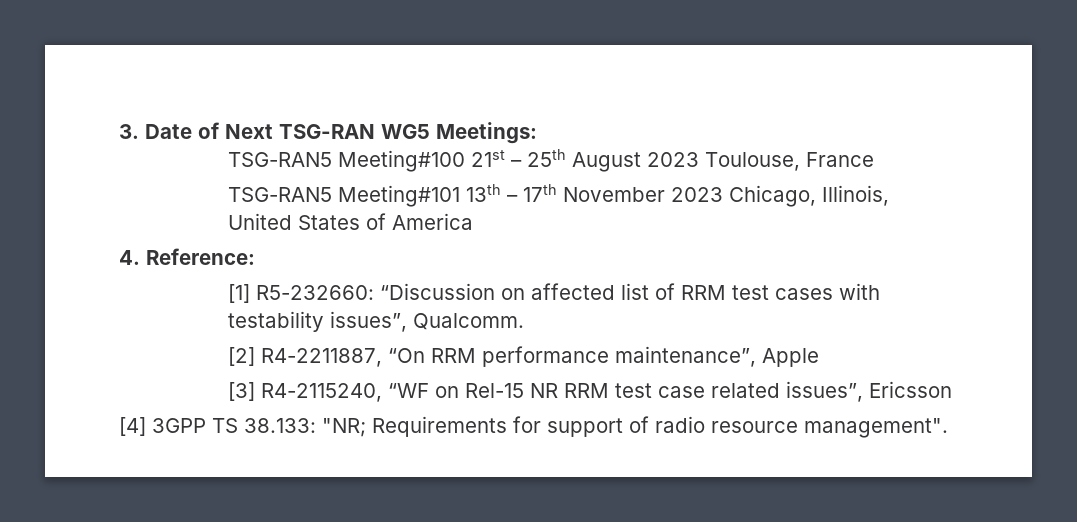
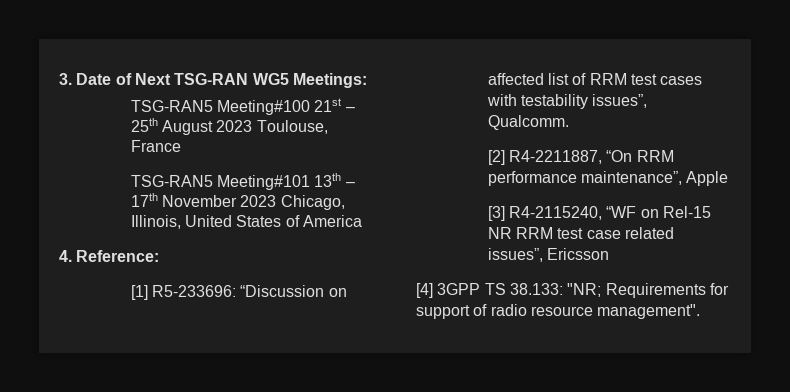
- [1] R5-232660: “Discussion on affected list of RRM test cases with testability issues”, Qualcomm.
+ [1] R5-233696: “Discussion on affected list of RRM test cases with testability issues”, Qualcomm.

